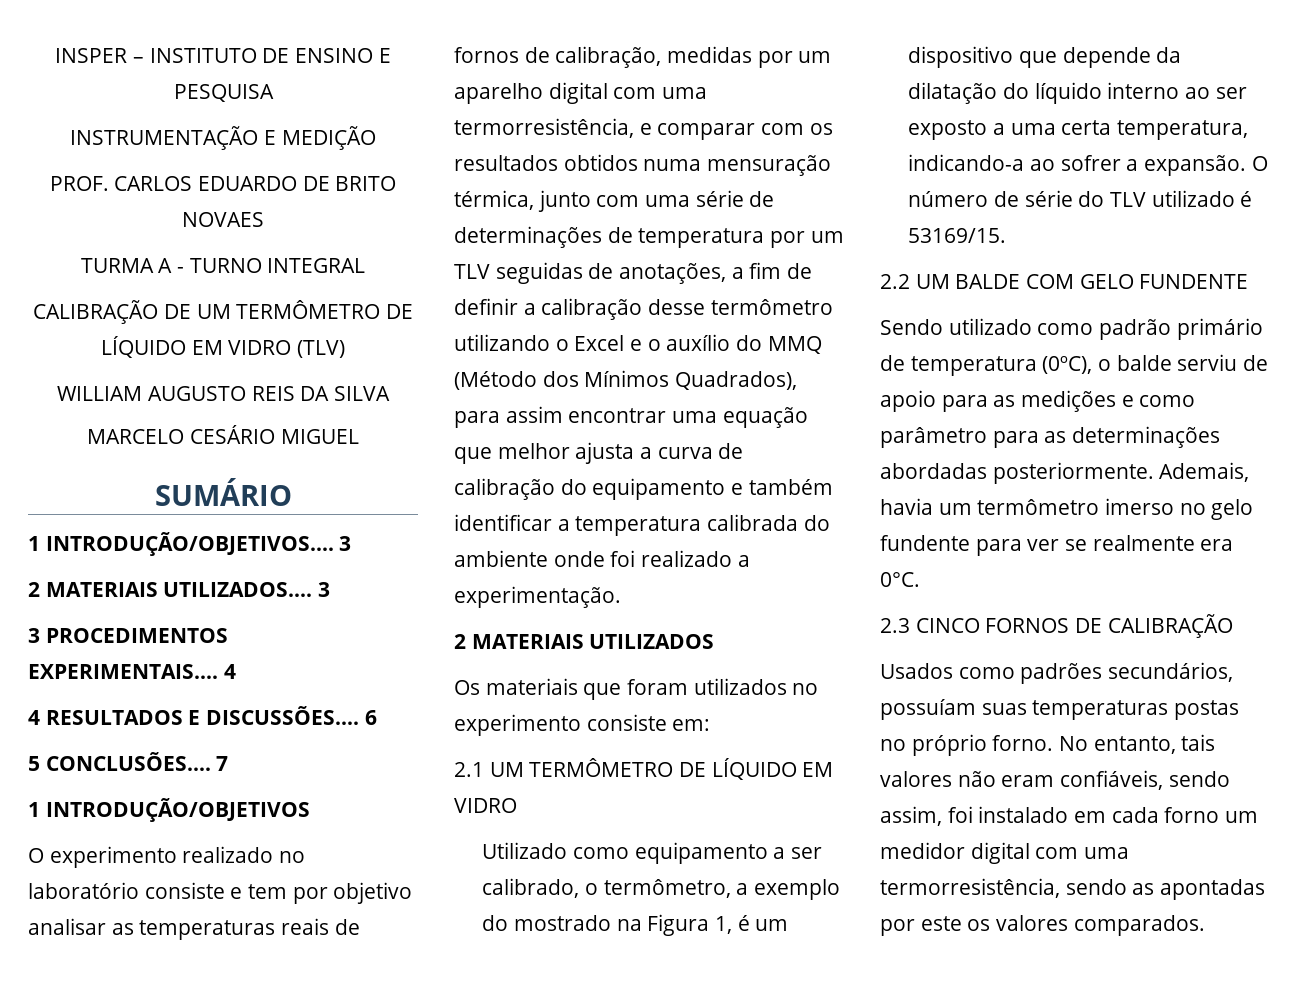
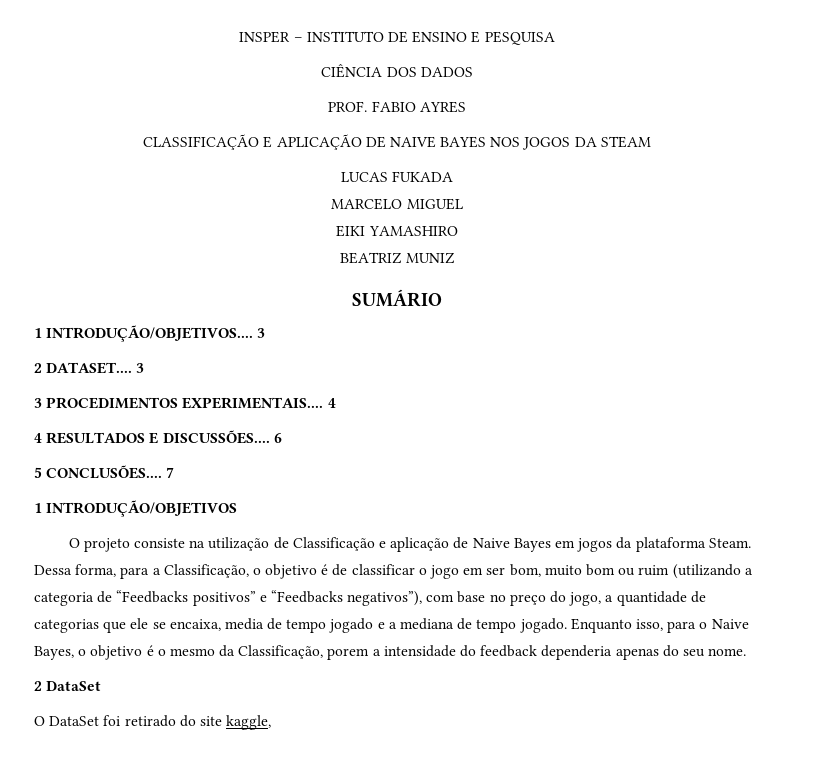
- INSTRUMENTAÇÃO E MEDIÇÃO
- PROF. CARLOS EDUARDO DE BRITO NOVAES
- TURMA A - TURNO INTEGRAL
- CALIBRAÇÃO DE UM TERMÔMETRO DE LÍQUIDO EM VIDRO (TLV)
- WILLIAM AUGUSTO REIS DA SILVA
+ CIÊNCIA DOS DADOS
+ PROF. FABIO AYRES
+ CLASSIFICAÇÃO E APLICAÇÃO DE NAIVE BAYES NOS JOGOS DA STEAM
+ LUCAS FUKADA
- MARCELO CESÁRIO MIGUEL
+ MARCELO MIGUEL
+ EIKI YAMASHIRO
+ BEATRIZ MUNIZ
- 2 MATERIAIS UTILIZADOS....
+ 2 DATASET....
- O experimento realizado no laboratório consiste e tem por objetivo analisar as temperaturas reais de fornos de calibração, medidas por um aparelho digital com uma termorresistência, e comparar com os resultados obtidos numa mensuração térmica, junto com uma série de determinações de temperatura por um TLV seguidas de anotações, a fim de definir a calibração desse termômetro utilizando o Excel e o auxílio do MMQ (Método dos Mínimos Quadrados), para assim encontrar uma equação que melhor ajusta a curva de calibração do equipamento e também identificar a temperatura calibrada do ambiente onde foi realizado a experimentação.
- 2 MATERIAIS UTILIZADOS
- Os materiais que foram utilizados no experimento consiste em:
- 2.1 UM TERMÔMETRO DE LÍQUIDO EM VIDRO
- Utilizado como equipamento a ser calibrado, o termômetro, a exemplo do mostrado na Figura 1, é um dispositivo que depende da dilatação do líquido interno ao ser exposto a uma certa temperatura, indicando-a ao sofrer a expansão. O número de série do TLV utilizado é 53169/15.
- 2.2 UM BALDE COM GELO FUNDENTE
- Sendo utilizado como padrão primário de temperatura (0ºC), o balde serviu de apoio para as medições e como parâmetro para as determinações abordadas posteriormente. Ademais, havia um termômetro imerso no gelo fundente para ver se realmente era 0°C.
- 2.3 CINCO FORNOS DE CALIBRAÇÃO
- Usados como padrões secundários, possuíam suas temperaturas postas no próprio forno. No entanto, tais valores não eram confiáveis, sendo assim, foi instalado em cada forno um medidor digital com uma termorresistência, sendo as apontadas por este os valores comparados.
+ O projeto consiste na utilização de Classificação e aplicação de Naive Bayes em jogos da plataforma Steam. Dessa forma, para a Classificação, o objetivo é de classificar o jogo em ser bom, muito bom ou ruim (utilizando a categoria de “Feedbacks positivos” e “Feedbacks negativos”), com base no preço do jogo, a quantidade de categorias que ele se encaixa, media de tempo jogado e a mediana de tempo jogado. Enquanto isso, para o Naive Bayes, o objetivo é o mesmo da Classificação, porem a intensidade do feedback dependeria apenas do seu nome.
+ 2 DataSet
+ O DataSet foi retirado do site kaggle,

